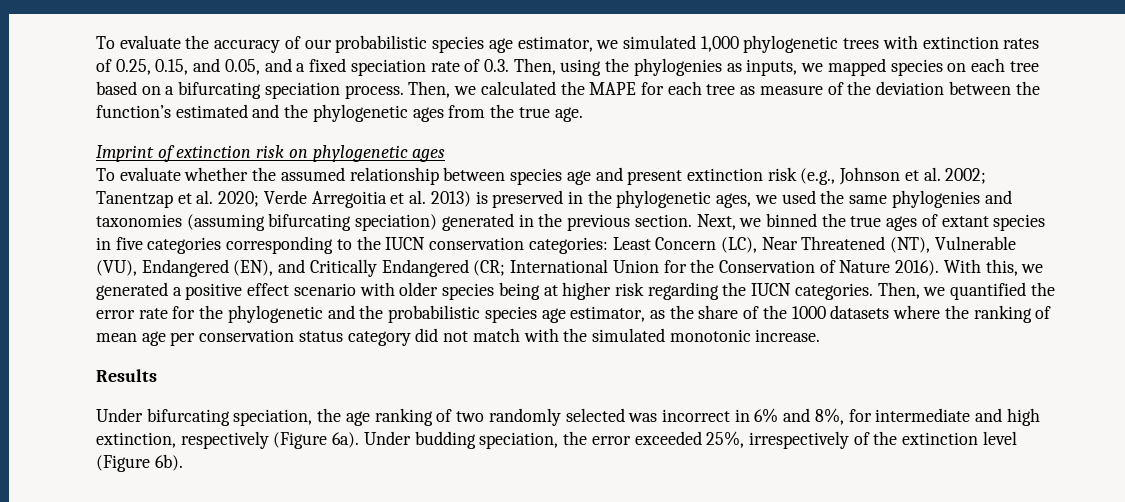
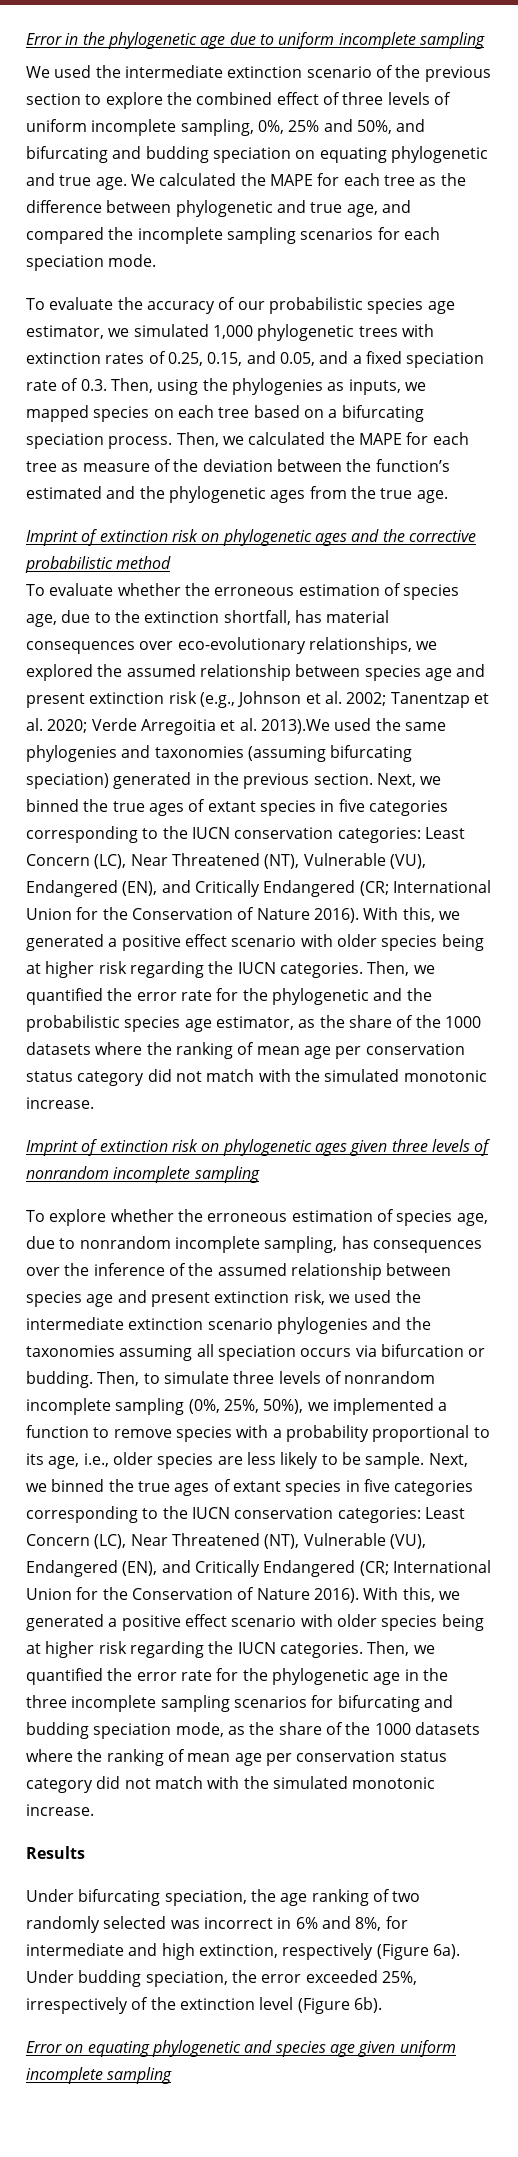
+ Error in the phylogenetic age due to uniform incomplete sampling
+ We used the intermediate extinction scenario of the previous section to explore the combined effect of three levels of uniform incomplete sampling, 0%, 25% and 50%, and bifurcating and budding speciation on equating phylogenetic and true age. We calculated the MAPE for each tree as the difference between phylogenetic and true age, and compared the incomplete sampling scenarios for each speciation mode.
- Imprint of extinction risk on phylogenetic ages
+ Imprint of extinction risk on phylogenetic ages and the corrective probabilistic method
- To evaluate whether the assumed relationship between species age and present extinction risk (e.g., Johnson et al. 2002; Tanentzap et al. 2020; Verde Arregoitia et al. 2013) is preserved in the phylogenetic ages, we used the same phylogenies and taxonomies (assuming bifurcating speciation) generated in the previous section.
+ To evaluate whether the erroneous estimation of species age, due to the extinction shortfall, has material consequences over eco-evolutionary relationships, we explored the assumed relationship between species age and present extinction risk (e.g., Johnson et al. 2002; Tanentzap et al. 2020; Verde Arregoitia et al. 2013).We used the same phylogenies and taxonomies (assuming bifurcating speciation) generated in the previous section.
+ Imprint of extinction risk on phylogenetic ages given three levels of nonrandom incomplete sampling
+ To explore whether the erroneous estimation of species age, due to nonrandom incomplete sampling, has consequences over the inference of the assumed relationship between species age and present extinction risk, we used the intermediate extinction scenario phylogenies and the taxonomies assuming all speciation occurs via bifurcation or budding. Then, to simulate three levels of nonrandom incomplete sampling (0%, 25%, 50%), we implemented a function to remove species with a probability proportional to its age, i.e., older species are less likely to be sample. Next, we binned the true ages of extant species in five categories corresponding to the IUCN conservation categories: Least Concern (LC), Near Threatened (NT), Vulnerable (VU), Endangered (EN), and Critically Endangered (CR; International Union for the Conservation of Nature 2016). With this, we generated a positive effect scenario with older species being at higher risk regarding the IUCN categories. Then, we quantified the error rate for the phylogenetic age in the three incomplete sampling scenarios for bifurcating and budding speciation mode, as the share of the 1000 datasets where the ranking of mean age per conservation status category did not match with the simulated monotonic increase.
+ Error on equating phylogenetic and species age given uniform incomplete sampling

